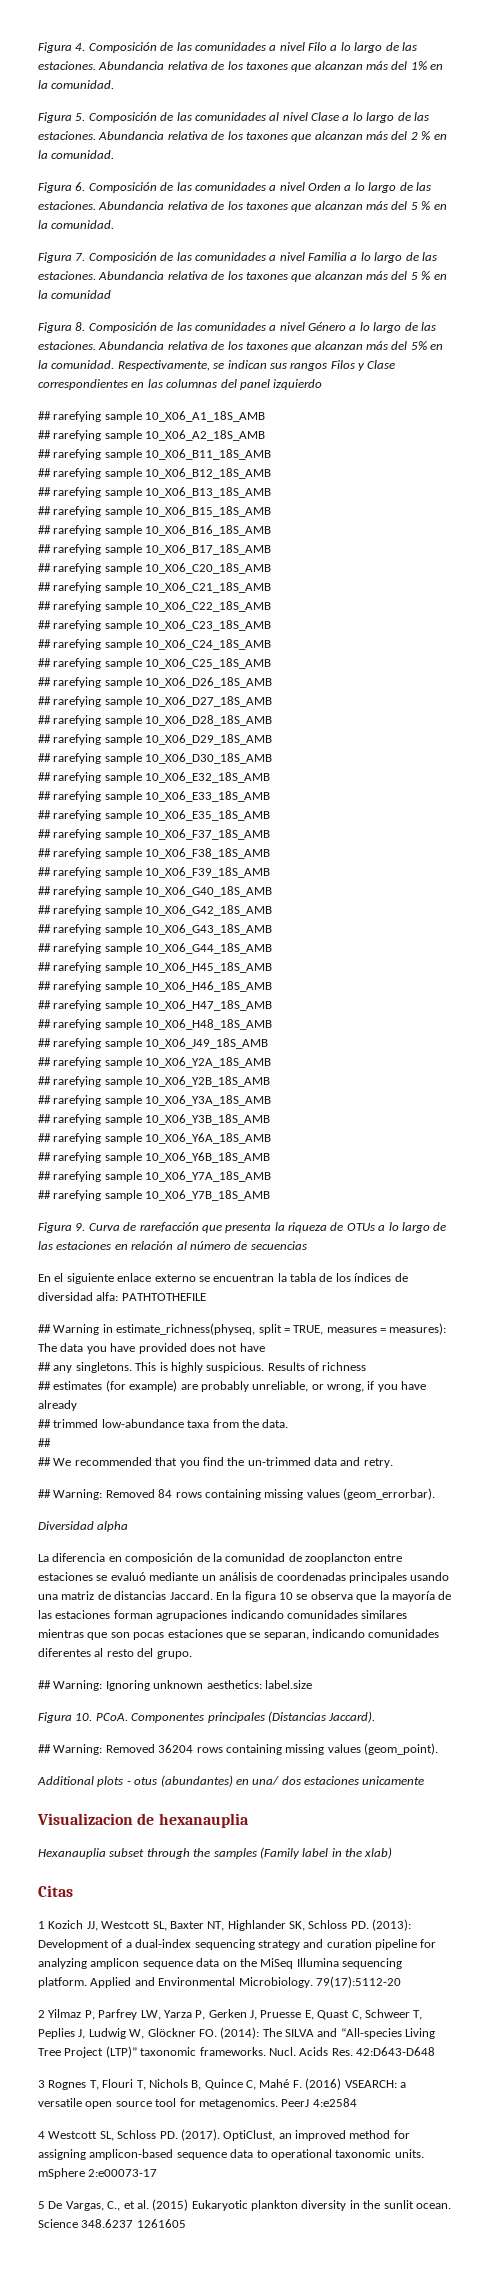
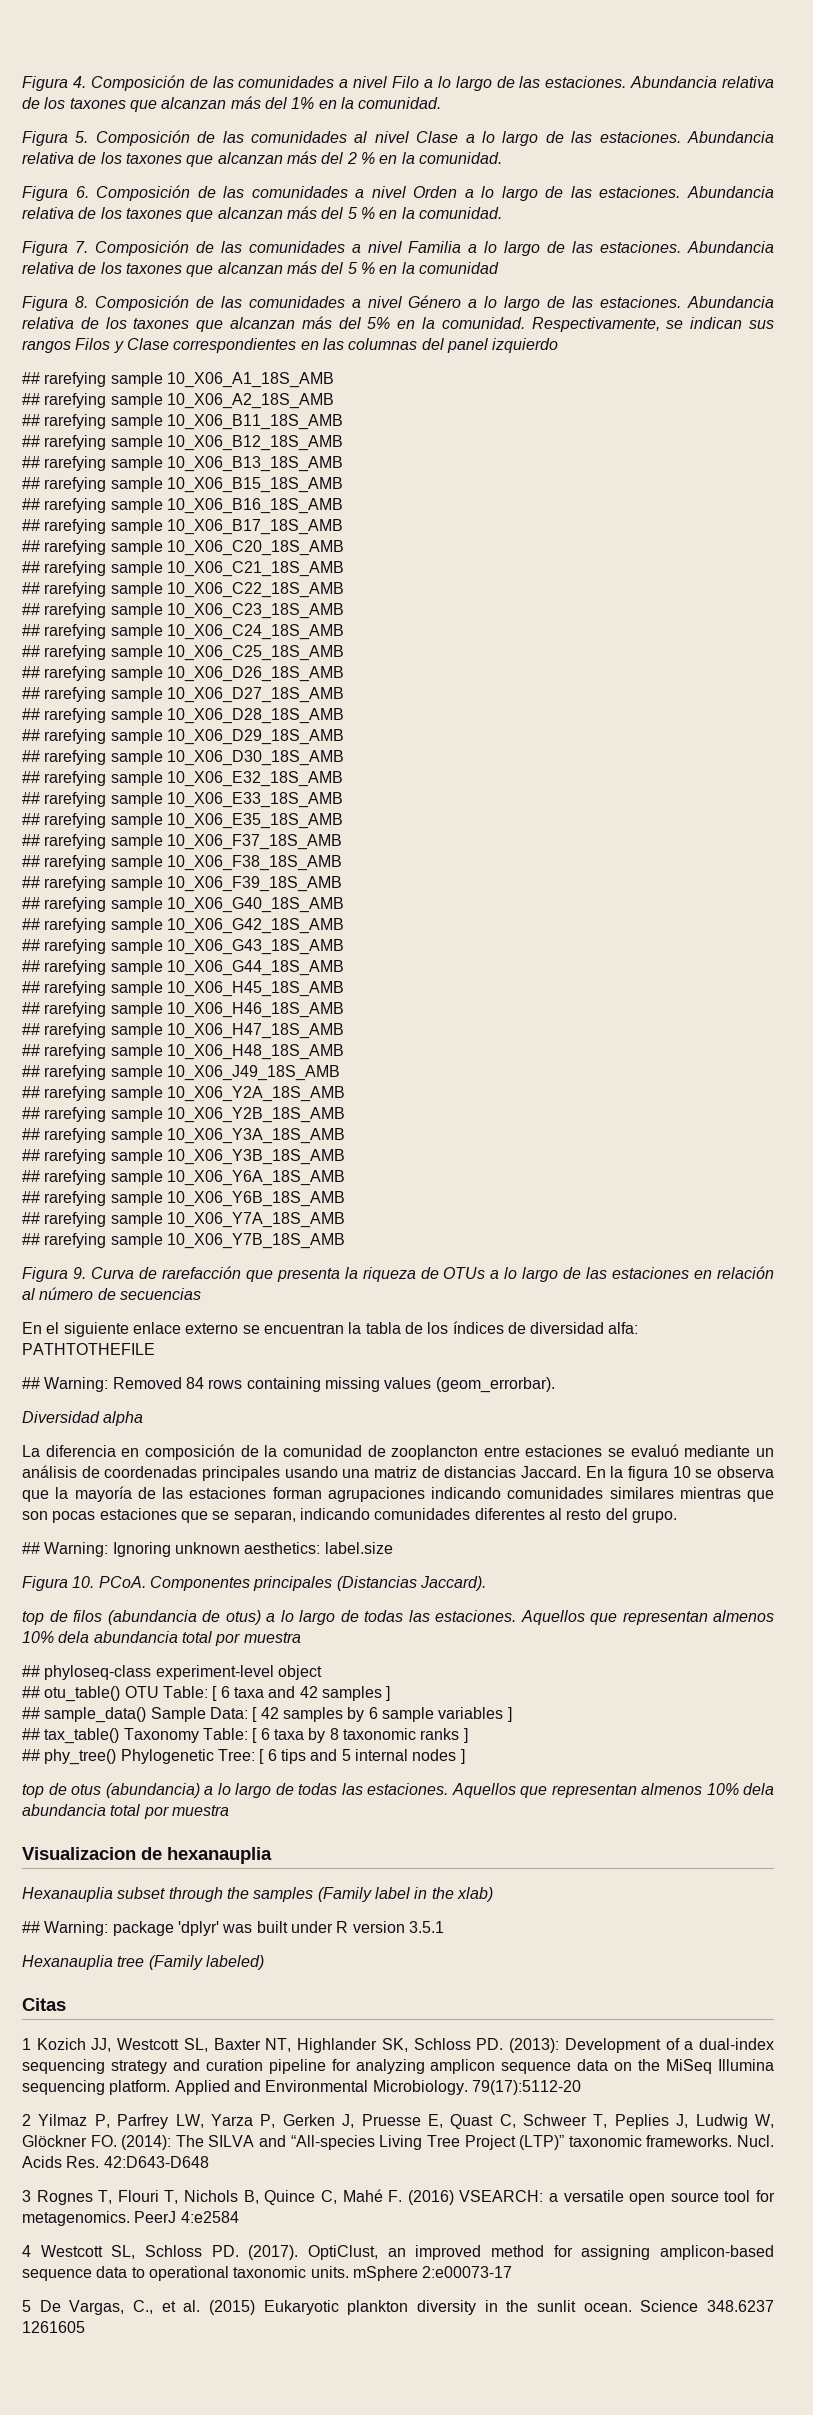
- ## Warning in estimate_richness(physeq, split = TRUE, measures = measures): The data you have provided does not have
- ## any singletons. This is highly suspicious. Results of richness
- ## estimates (for example) are probably unreliable, or wrong, if you have already
- ## trimmed low-abundance taxa from the data.
- ##
- ## We recommended that you find the un-trimmed data and retry.
- ## Warning: Removed 36204 rows containing missing values (geom_point).
- Additional plots - otus (abundantes) en una/ dos estaciones unicamente
+ top de filos (abundancia de otus) a lo largo de todas las estaciones. Aquellos que representan almenos 10% dela abundancia total por muestra
+ ## phyloseq-class experiment-level object
+ ## otu_table() OTU Table: [ 6 taxa and 42 samples ]
+ ## sample_data() Sample Data: [ 42 samples by 6 sample variables ]
+ ## tax_table() Taxonomy Table: [ 6 taxa by 8 taxonomic ranks ]
+ ## phy_tree() Phylogenetic Tree: [ 6 tips and 5 internal nodes ]
+ top de otus (abundancia) a lo largo de todas las estaciones. Aquellos que representan almenos 10% dela abundancia total por muestra
+ ## Warning: package 'dplyr' was built under R version 3.5.1
+ Hexanauplia tree (Family labeled)

